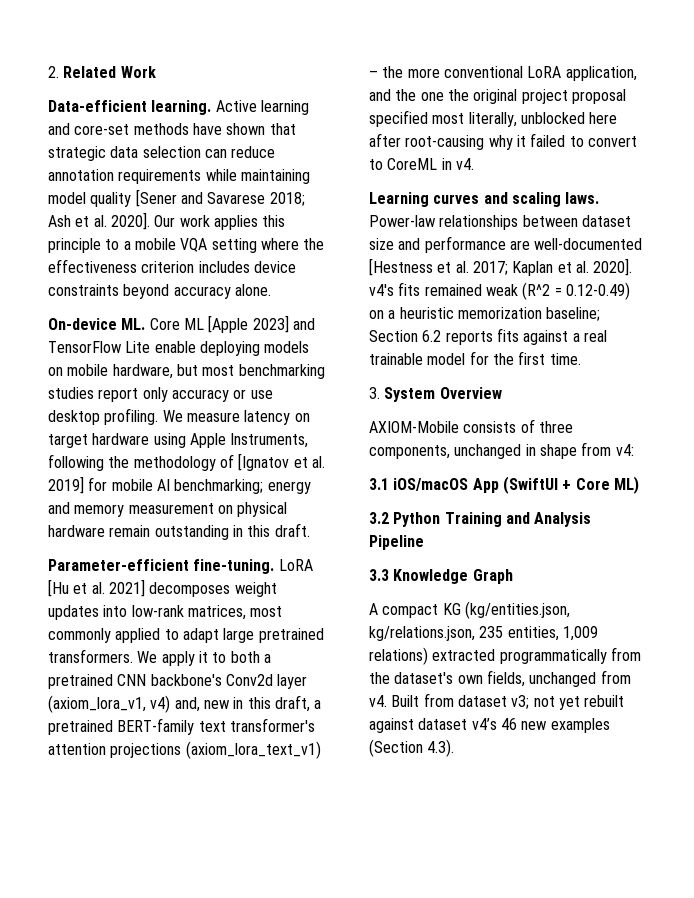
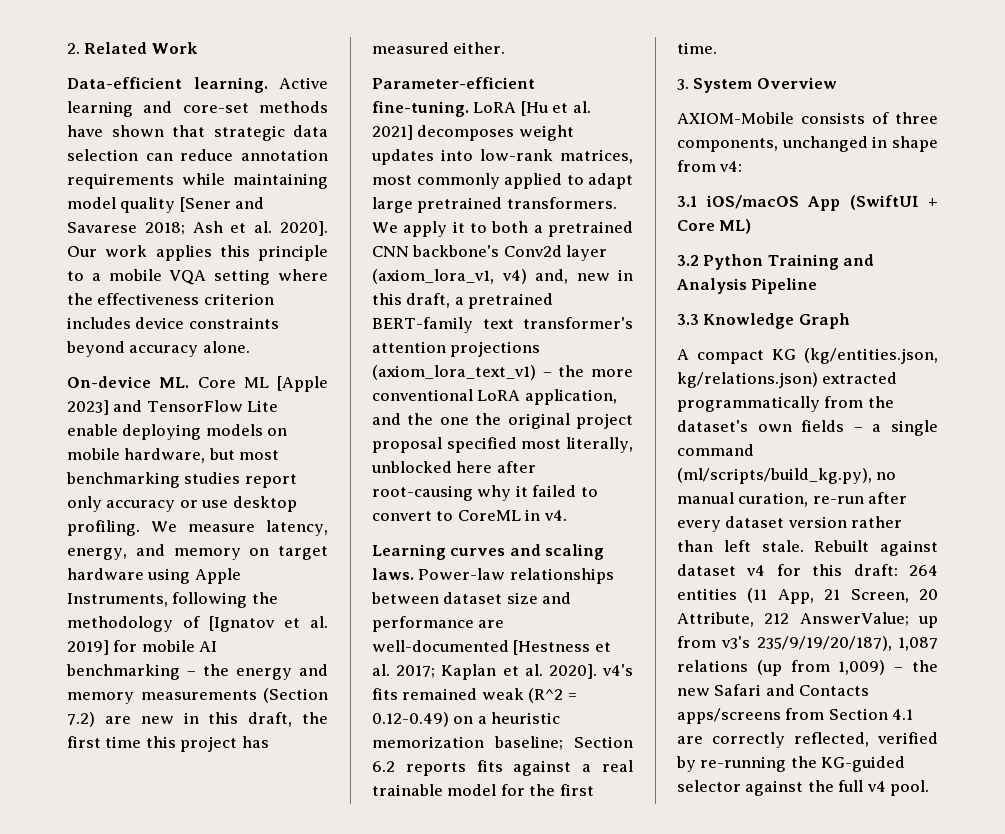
- We measure latency on target hardware using Apple Instruments, following the methodology of [Ignatov et al. 2019] for mobile AI benchmarking; energy and memory measurement on physical hardware remain outstanding in this draft.
+ We measure latency, energy, and memory on target hardware using Apple Instruments, following the methodology of [Ignatov et al. 2019] for mobile AI benchmarking – the energy and memory measurements (Section 7.2) are new in this draft, the first time this project has measured either.
- A compact KG (kg/entities.json, kg/relations.json, 235 entities, 1,009 relations) extracted programmatically from the dataset's own fields, unchanged from v4. Built from dataset v3; not yet rebuilt against dataset v4’s 46 new examples (Section 4.3).
+ A compact KG (kg/entities.json, kg/relations.json) extracted programmatically from the dataset's own fields – a single command (ml/scripts/build_kg.py), no manual curation, re-run after every dataset version rather than left stale. Rebuilt against dataset v4 for this draft: 264 entities (11 App, 21 Screen, 20 Attribute, 212 AnswerValue; up from v3's 235/9/19/20/187), 1,087 relations (up from 1,009) – the new Safari and Contacts apps/screens from Section 4.1 are correctly reflected, verified by re-running the KG-guided selector against the full v4 pool.

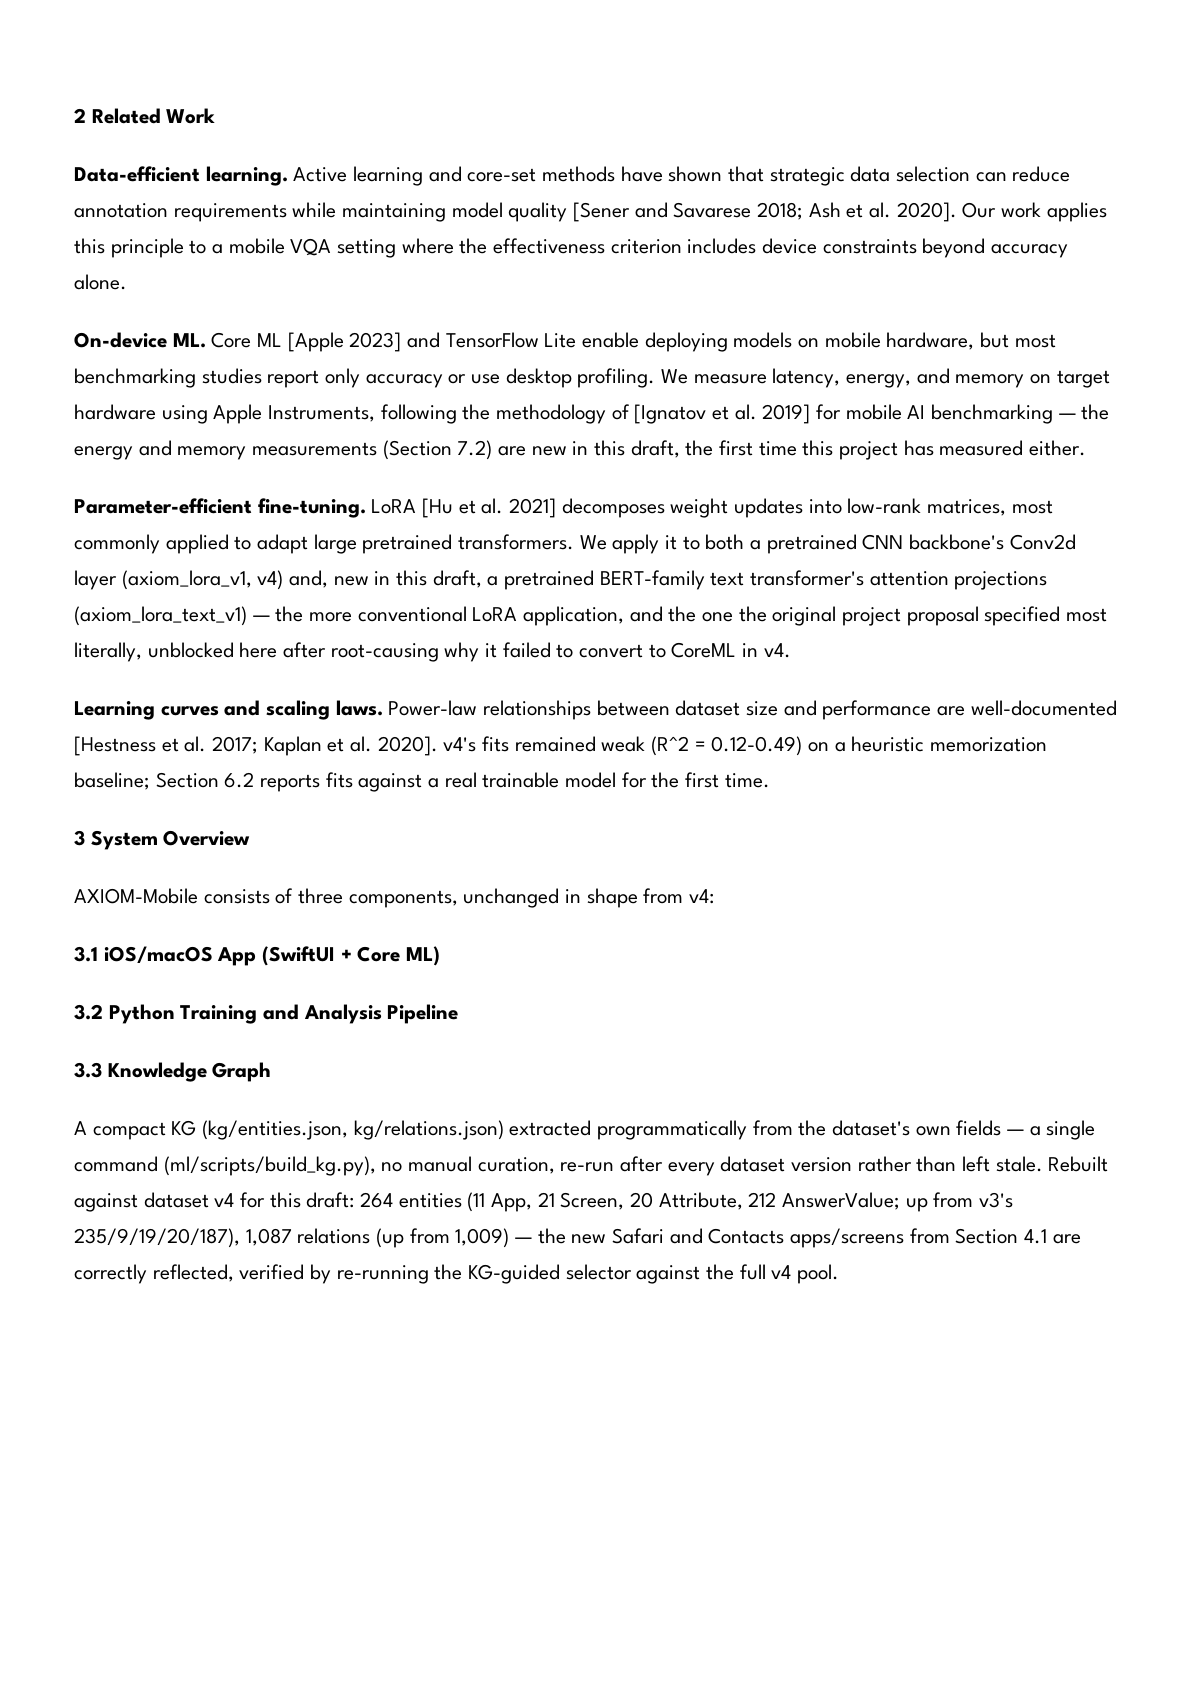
- 2. Related Work
+ 2 Related Work
- We measure latency, energy, and memory on target hardware using Apple Instruments, following the methodology of [Ignatov et al. 2019] for mobile AI benchmarking – the energy and memory measurements (Section 7.2) are new in this draft, the first time this project has measured either.
+ We measure latency, energy, and memory on target hardware using Apple Instruments, following the methodology of [Ignatov et al. 2019] for mobile AI benchmarking — the energy and memory measurements (Section 7.2) are new in this draft, the first time this project has measured either.
- We apply it to both a pretrained CNN backbone's Conv2d layer (axiom_lora_v1, v4) and, new in this draft, a pretrained BERT-family text transformer's attention projections (axiom_lora_text_v1) – the more conventional LoRA application, and the one the original project proposal specified most literally, unblocked here after root-causing why it failed to convert to CoreML in v4.
+ We apply it to both a pretrained CNN backbone's Conv2d layer (axiom_lora_v1, v4) and, new in this draft, a pretrained BERT-family text transformer's attention projections (axiom_lora_text_v1) — the more conventional LoRA application, and the one the original project proposal specified most literally, unblocked here after root-causing why it failed to convert to CoreML in v4.
- 3. System Overview
+ 3 System Overview
- A compact KG (kg/entities.json, kg/relations.json) extracted programmatically from the dataset's own fields – a single command (ml/scripts/build_kg.py), no manual curation, re-run after every dataset version rather than left stale.
+ A compact KG (kg/entities.json, kg/relations.json) extracted programmatically from the dataset's own fields — a single command (ml/scripts/build_kg.py), no manual curation, re-run after every dataset version rather than left stale.
- Rebuilt against dataset v4 for this draft: 264 entities (11 App, 21 Screen, 20 Attribute, 212 AnswerValue; up from v3's 235/9/19/20/187), 1,087 relations (up from 1,009) – the new Safari and Contacts apps/screens from Section 4.1 are correctly reflected, verified by re-running the KG-guided selector against the full v4 pool.
+ Rebuilt against dataset v4 for this draft: 264 entities (11 App, 21 Screen, 20 Attribute, 212 AnswerValue; up from v3's 235/9/19/20/187), 1,087 relations (up from 1,009) — the new Safari and Contacts apps/screens from Section 4.1 are correctly reflected, verified by re-running the KG-guided selector against the full v4 pool.

